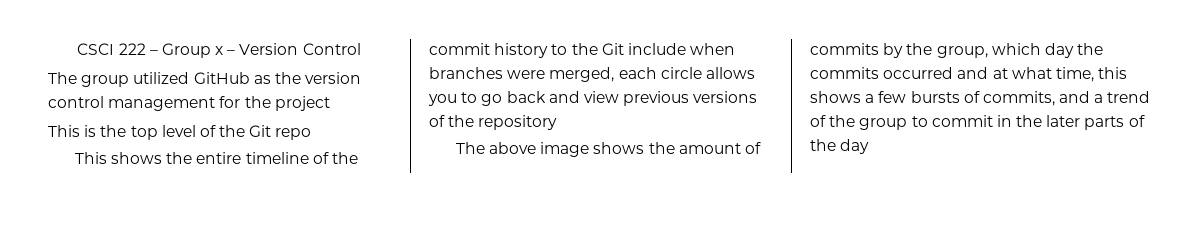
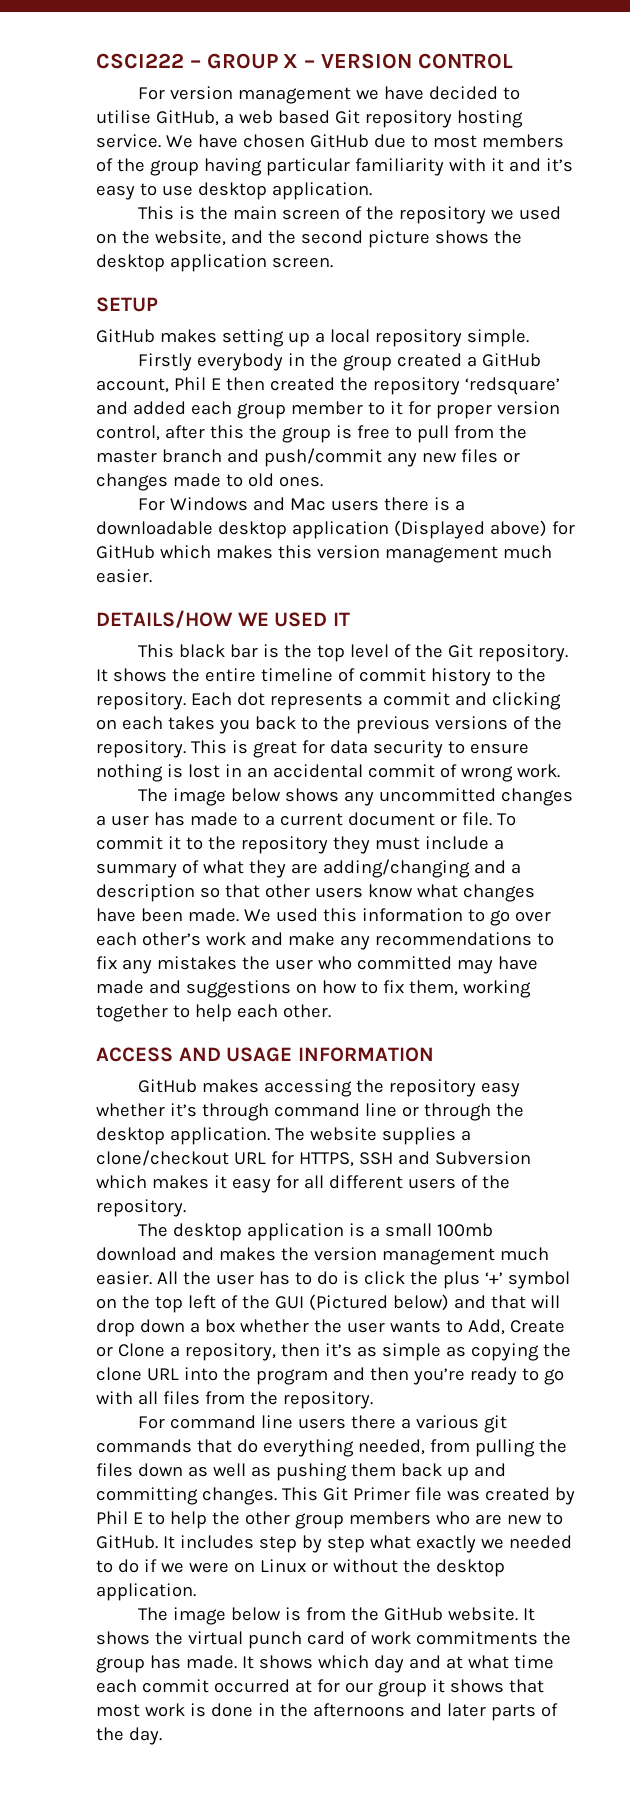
- CSCI 222 – Group x – Version Control
- The group utilized GitHub as the version control management for the project
- This is the top level of the Git repo
- This shows the entire timeline of the commit history to the Git include when branches were merged, each circle allows you to go back and view previous versions of the repository
- The above image shows the amount of commits by the group, which day the commits occurred and at what time, this shows a few bursts of commits, and a trend of the group to commit in the later parts of the day
+ CSCI222 – GROUP X – VERSION CONTROL
+ For version management we have decided to utilise GitHub, a web based Git repository hosting service. We have chosen GitHub due to most members of the group having particular familiarity with it and it’s easy to use desktop application.
+ This is the main screen of the repository we used on the website, and the second picture shows the desktop application screen.
+ SETUP
+ GitHub makes setting up a local repository simple.
+ Firstly everybody in the group created a GitHub account, Phil E then created the repository ‘redsquare’ and added each group member to it for proper version control, after this the group is free to pull from the master branch and push/commit any new files or changes made to old ones.
+ For Windows and Mac users there is a downloadable desktop application (Displayed above) for GitHub which makes this version management much easier.
+ DETAILS/HOW WE USED IT
+ This black bar is the top level of the Git repository. It shows the entire timeline of commit history to the repository. Each dot represents a commit and clicking on each takes you back to the previous versions of the repository. This is great for data security to ensure nothing is lost in an accidental commit of wrong work.
+ The image below shows any uncommitted changes a user has made to a current document or file. To commit it to the repository they must include a summary of what they are adding/changing and a description so that other users know what changes have been made. We used this information to go over each other’s work and make any recommendations to fix any mistakes the user who committed may have made and suggestions on how to fix them, working together to help each other.
+ ACCESS AND USAGE INFORMATION
+ GitHub makes accessing the repository easy whether it’s through command line or through the desktop application. The website supplies a clone/checkout URL for HTTPS, SSH and Subversion which makes it easy for all different users of the repository.
+ The desktop application is a small 100mb download and makes the version management much easier. All the user has to do is click the plus ‘+’ symbol on the top left of the GUI (Pictured below) and that will drop down a box whether the user wants to Add, Create or Clone a repository, then it’s as simple as copying the clone URL into the program and then you’re ready to go with all files from the repository.
+ For command line users there a various git commands that do everything needed, from pulling the files down as well as pushing them back up and committing changes. This Git Primer file was created by Phil E to help the other group members who are new to GitHub. It includes step by step what exactly we needed to do if we were on Linux or without the desktop application.
+ The image below is from the GitHub website. It shows the virtual punch card of work commitments the group has made. It shows which day and at what time each commit occurred at for our group it shows that most work is done in the afternoons and later parts of the day.

